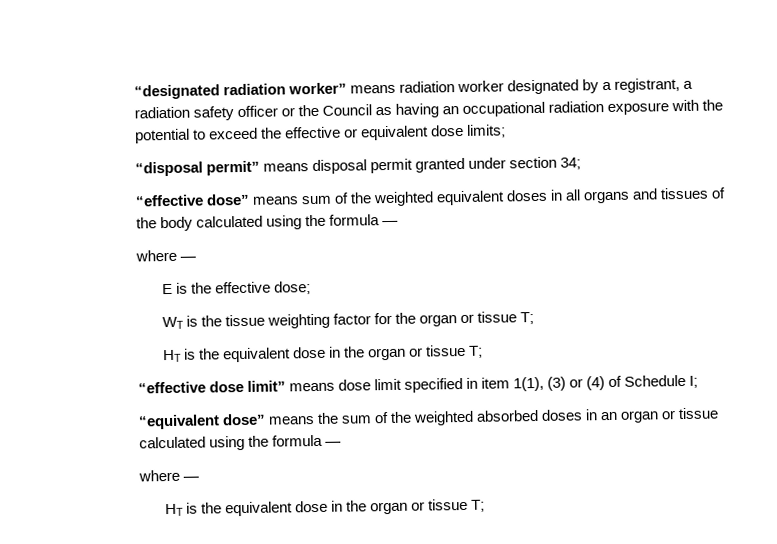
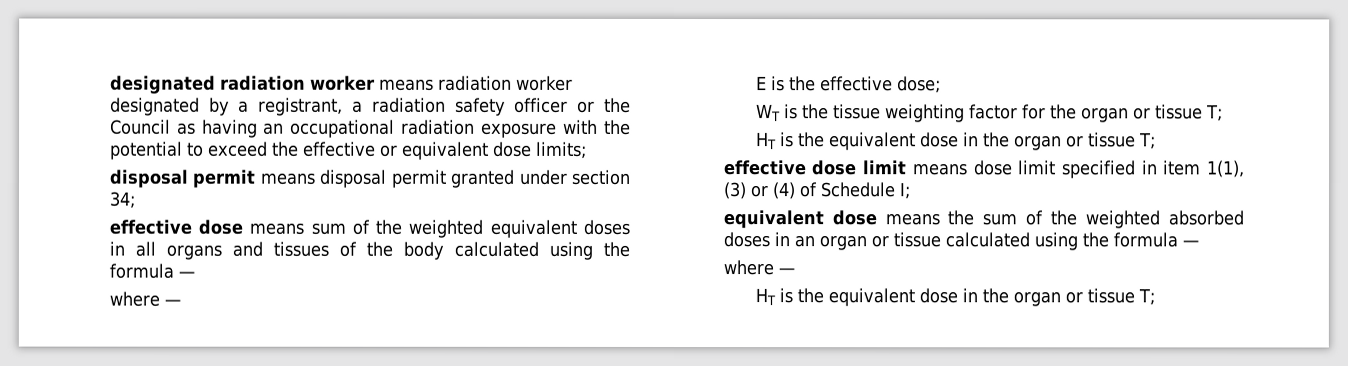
- “designated radiation worker” means radiation worker designated by a registrant, a radiation safety officer or the Council as having an occupational radiation exposure with the potential to exceed the effective or equivalent dose limits;
+ designated radiation worker means radiation worker designated by a registrant, a radiation safety officer or the Council as having an occupational radiation exposure with the potential to exceed the effective or equivalent dose limits;
- “disposal permit” means disposal permit granted under section 34;
+ disposal permit means disposal permit granted under section 34;
- “effective dose” means sum of the weighted equivalent doses in all organs and tissues of the body calculated using the formula —
+ effective dose means sum of the weighted equivalent doses in all organs and tissues of the body calculated using the formula —
- “effective dose limit” means dose limit specified in item 1(1), (3) or (4) of Schedule I;
+ effective dose limit means dose limit specified in item 1(1), (3) or (4) of Schedule I;
- “equivalent dose” means the sum of the weighted absorbed doses in an organ or tissue calculated using the formula —
+ equivalent dose means the sum of the weighted absorbed doses in an organ or tissue calculated using the formula —

